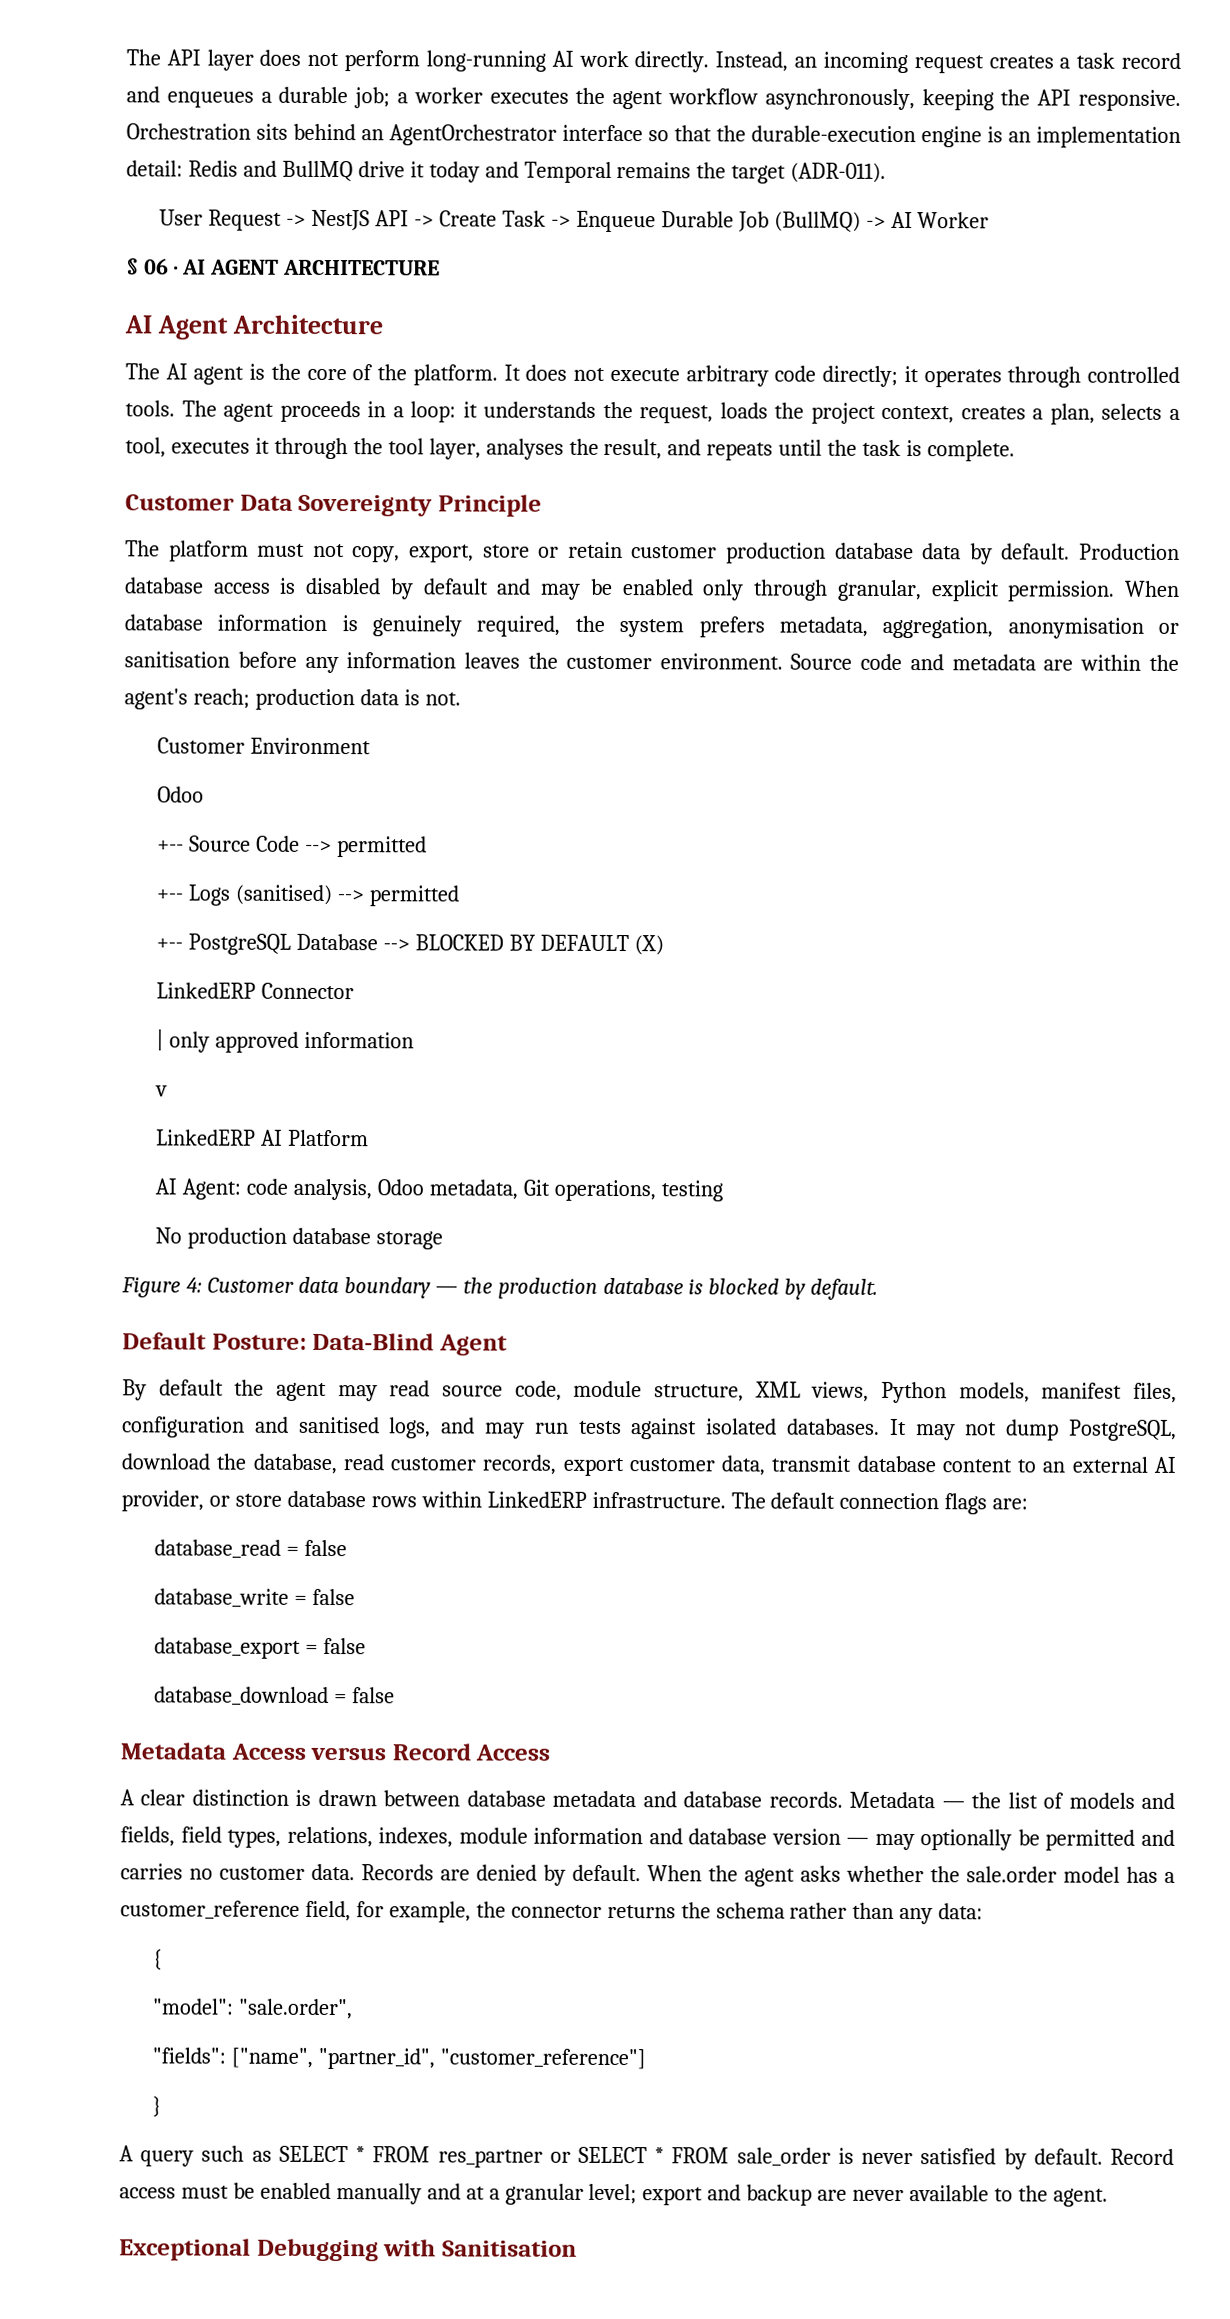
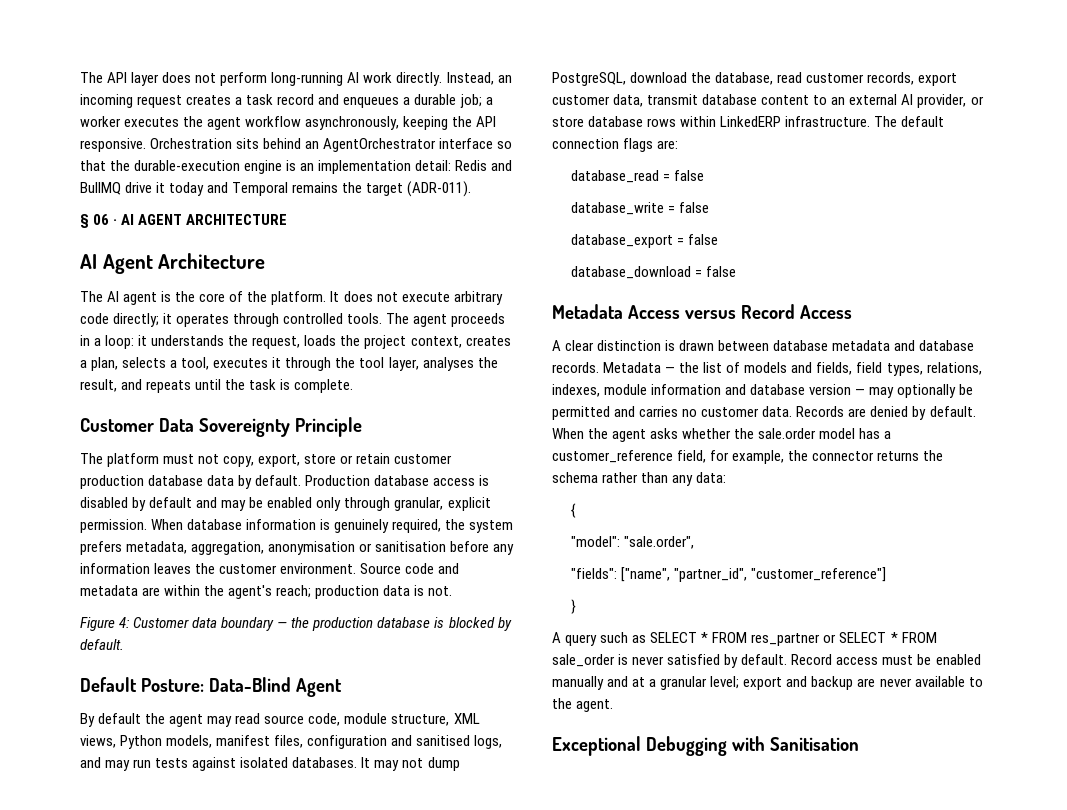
- User Request -> NestJS API -> Create Task -> Enqueue Durable Job (BullMQ) -> AI Worker
- Customer Environment
- Odoo
- +-- Source Code --> permitted
- +-- Logs (sanitised) --> permitted
- +-- PostgreSQL Database --> BLOCKED BY DEFAULT (X)
- LinkedERP Connector
- | only approved information
- v
- LinkedERP AI Platform
- AI Agent: code analysis, Odoo metadata, Git operations, testing
- No production database storage

